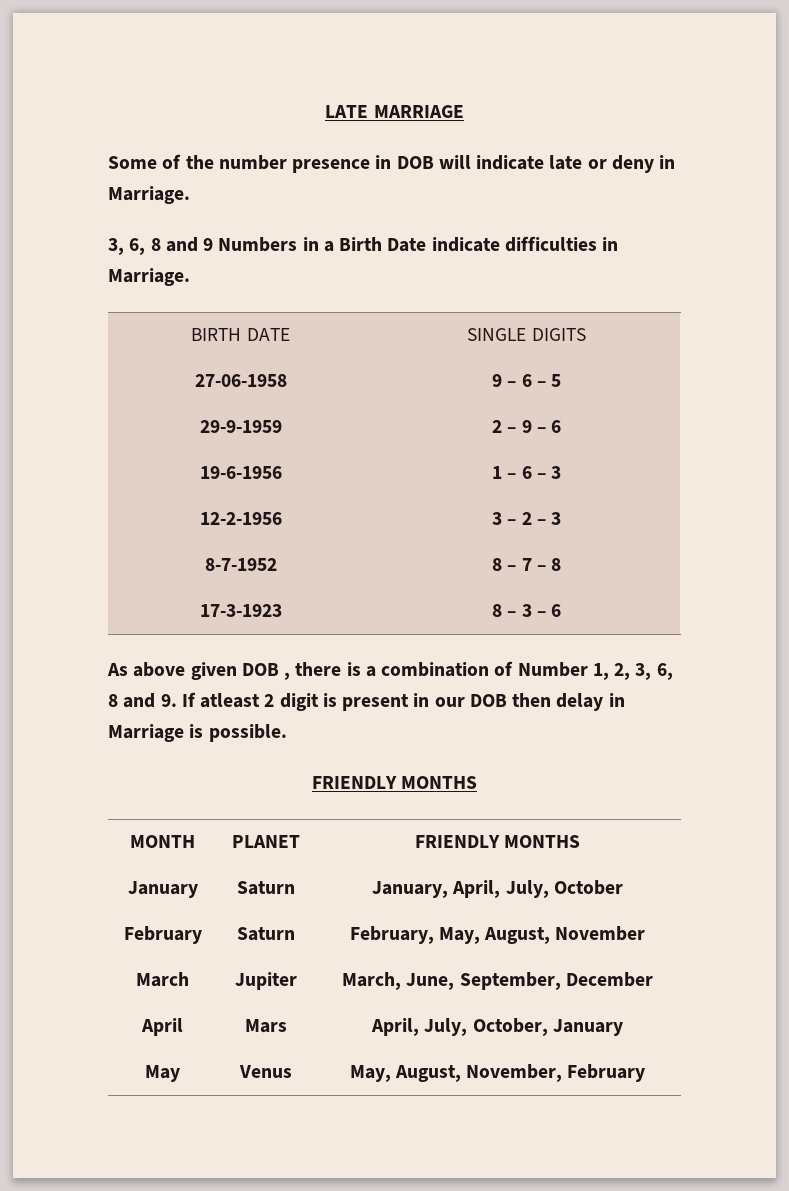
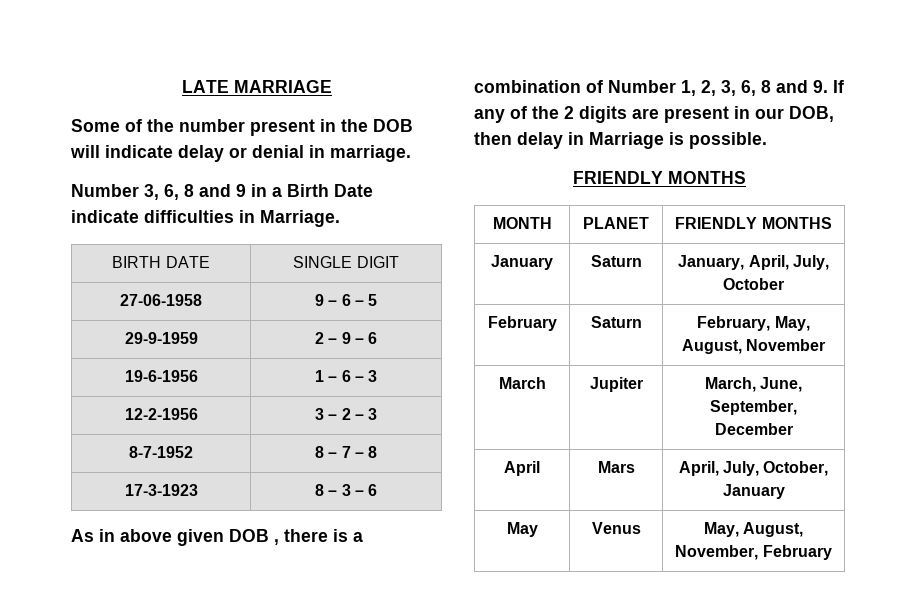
- Some of the number presence in DOB will indicate late or deny in Marriage.
- 3, 6, 8 and 9 Numbers in a Birth Date indicate difficulties in Marriage.
+ Some of the number present in the DOB will indicate delay or denial in marriage.
+ Number 3, 6, 8 and 9 in a Birth Date indicate difficulties in Marriage.
- BIRTH DATE | SINGLE DIGITS
+ BIRTH DATE | SINGLE DIGIT
- As above given DOB , there is a combination of Number 1, 2, 3, 6, 8 and 9. If atleast 2 digit is present in our DOB then delay in Marriage is possible.
+ As in above given DOB , there is a combination of Number 1, 2, 3, 6, 8 and 9. If any of the 2 digits are present in our DOB, then delay in Marriage is possible.

